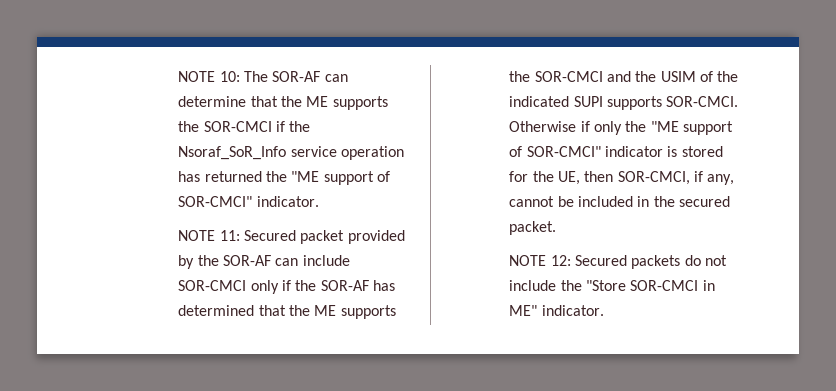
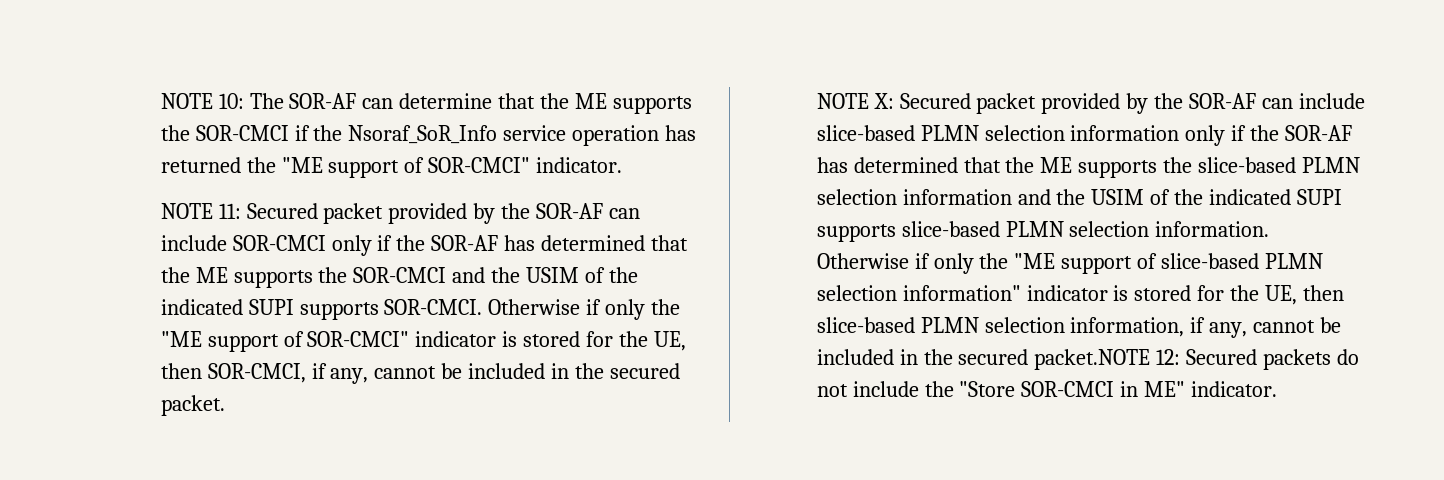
- NOTE 12: Secured packets do not include the "Store SOR-CMCI in ME" indicator.
+ NOTE X: Secured packet provided by the SOR-AF can include slice-based PLMN selection information only if the SOR-AF has determined that the ME supports the slice-based PLMN selection information and the USIM of the indicated SUPI supports slice-based PLMN selection information. Otherwise if only the "ME support of slice-based PLMN selection information" indicator is stored for the UE, then slice-based PLMN selection information, if any, cannot be included in the secured packet.NOTE 12: Secured packets do not include the "Store SOR-CMCI in ME" indicator.

